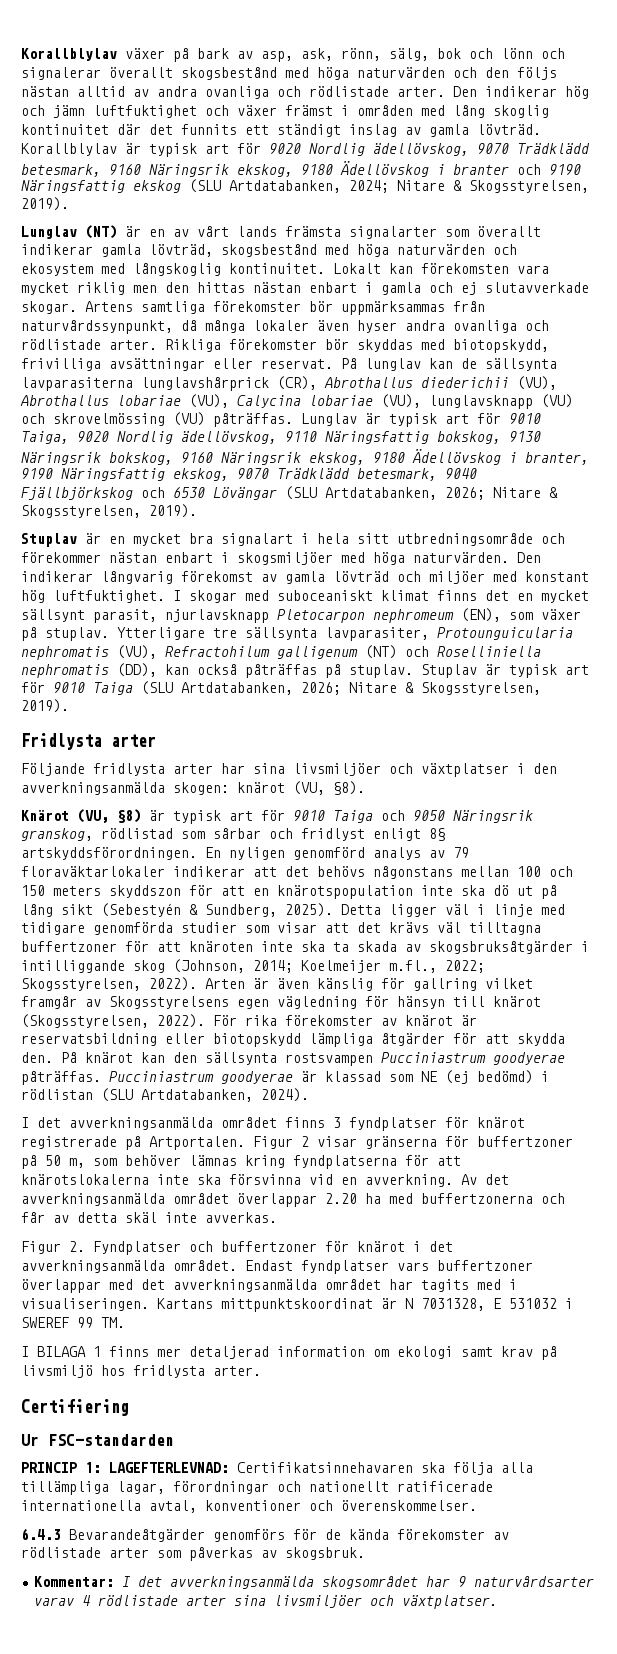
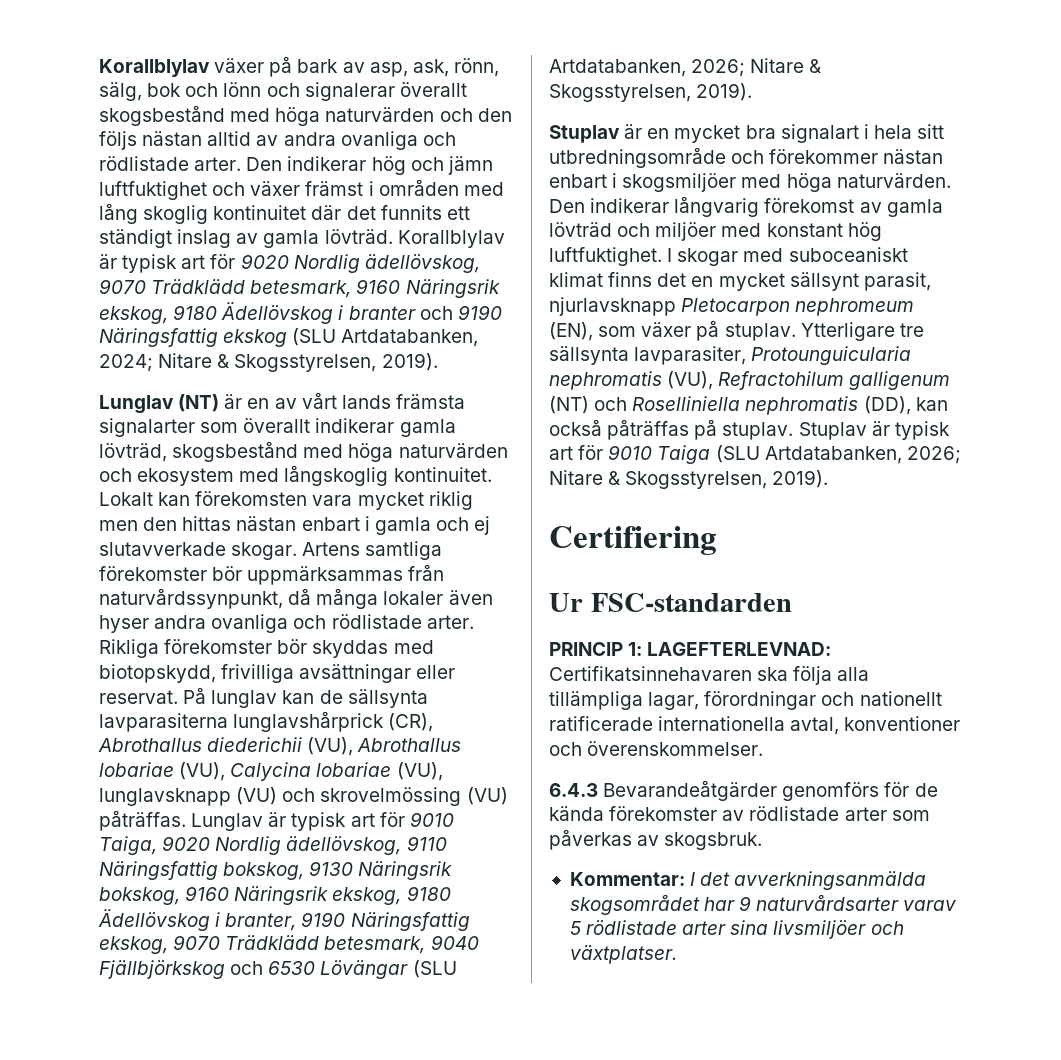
- Fridlysta arter
- Följande fridlysta arter har sina livsmiljöer och växtplatser i den avverkningsanmälda skogen: knärot (VU, §8).
- Knärot (VU, §8) är typisk art för 9010 Taiga och 9050 Näringsrik granskog, rödlistad som sårbar och fridlyst enligt 8§ artskyddsförordningen. En nyligen genomförd analys av 79 floraväktarlokaler indikerar att det behövs någonstans mellan 100 och 150 meters skyddszon för att en knärotspopulation inte ska dö ut på lång sikt (Sebestyén & Sundberg, 2025). Detta ligger väl i linje med tidigare genomförda studier som visar att det krävs väl tilltagna buffertzoner för att knäroten inte ska ta skada av skogsbruksåtgärder i intilliggande skog (Johnson, 2014; Koelmeijer m.fl., 2022; Skogsstyrelsen, 2022). Arten är även känslig för gallring vilket framgår av Skogsstyrelsens egen vägledning för hänsyn till knärot (Skogsstyrelsen, 2022). För rika förekomster av knärot är reservatsbildning eller biotopskydd lämpliga åtgärder för att skydda den. På knärot kan den sällsynta rostsvampen Pucciniastrum goodyerae påträffas. Pucciniastrum goodyerae är klassad som NE (ej bedömd) i rödlistan (SLU Artdatabanken, 2024).
- I det avverkningsanmälda området finns 3 fyndplatser för knärot registrerade på Artportalen. Figur 2 visar gränserna för buffertzoner på 50 m, som behöver lämnas kring fyndplatserna för att knärotslokalerna inte ska försvinna vid en avverkning. Av det avverkningsanmälda området överlappar 2.20 ha med buffertzonerna och får av detta skäl inte avverkas.
- Figur 2. Fyndplatser och buffertzoner för knärot i det avverkningsanmälda området. Endast fyndplatser vars buffertzoner överlappar med det avverkningsanmälda området har tagits med i visualiseringen. Kartans mittpunktskoordinat är N 7031328, E 531032 i SWEREF 99 TM.
- I BILAGA 1 finns mer detaljerad information om ekologi samt krav på livsmiljö hos fridlysta arter.
- Kommentar: I det avverkningsanmälda skogsområdet har 9 naturvårdsarter varav 4 rödlistade arter sina livsmiljöer och växtplatser.
+ Kommentar: I det avverkningsanmälda skogsområdet har 9 naturvårdsarter varav 5 rödlistade arter sina livsmiljöer och växtplatser.

